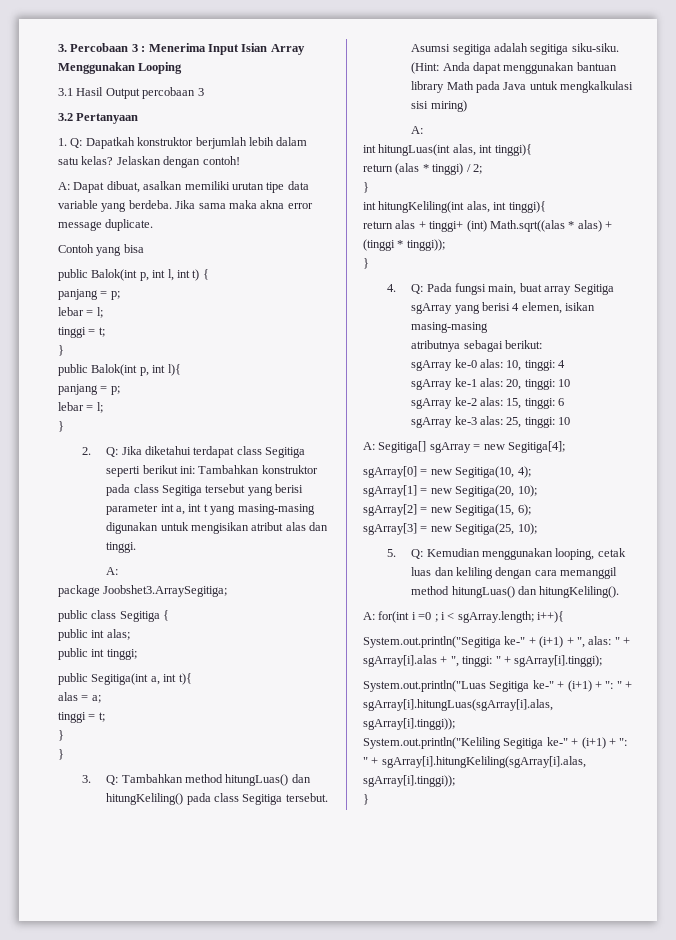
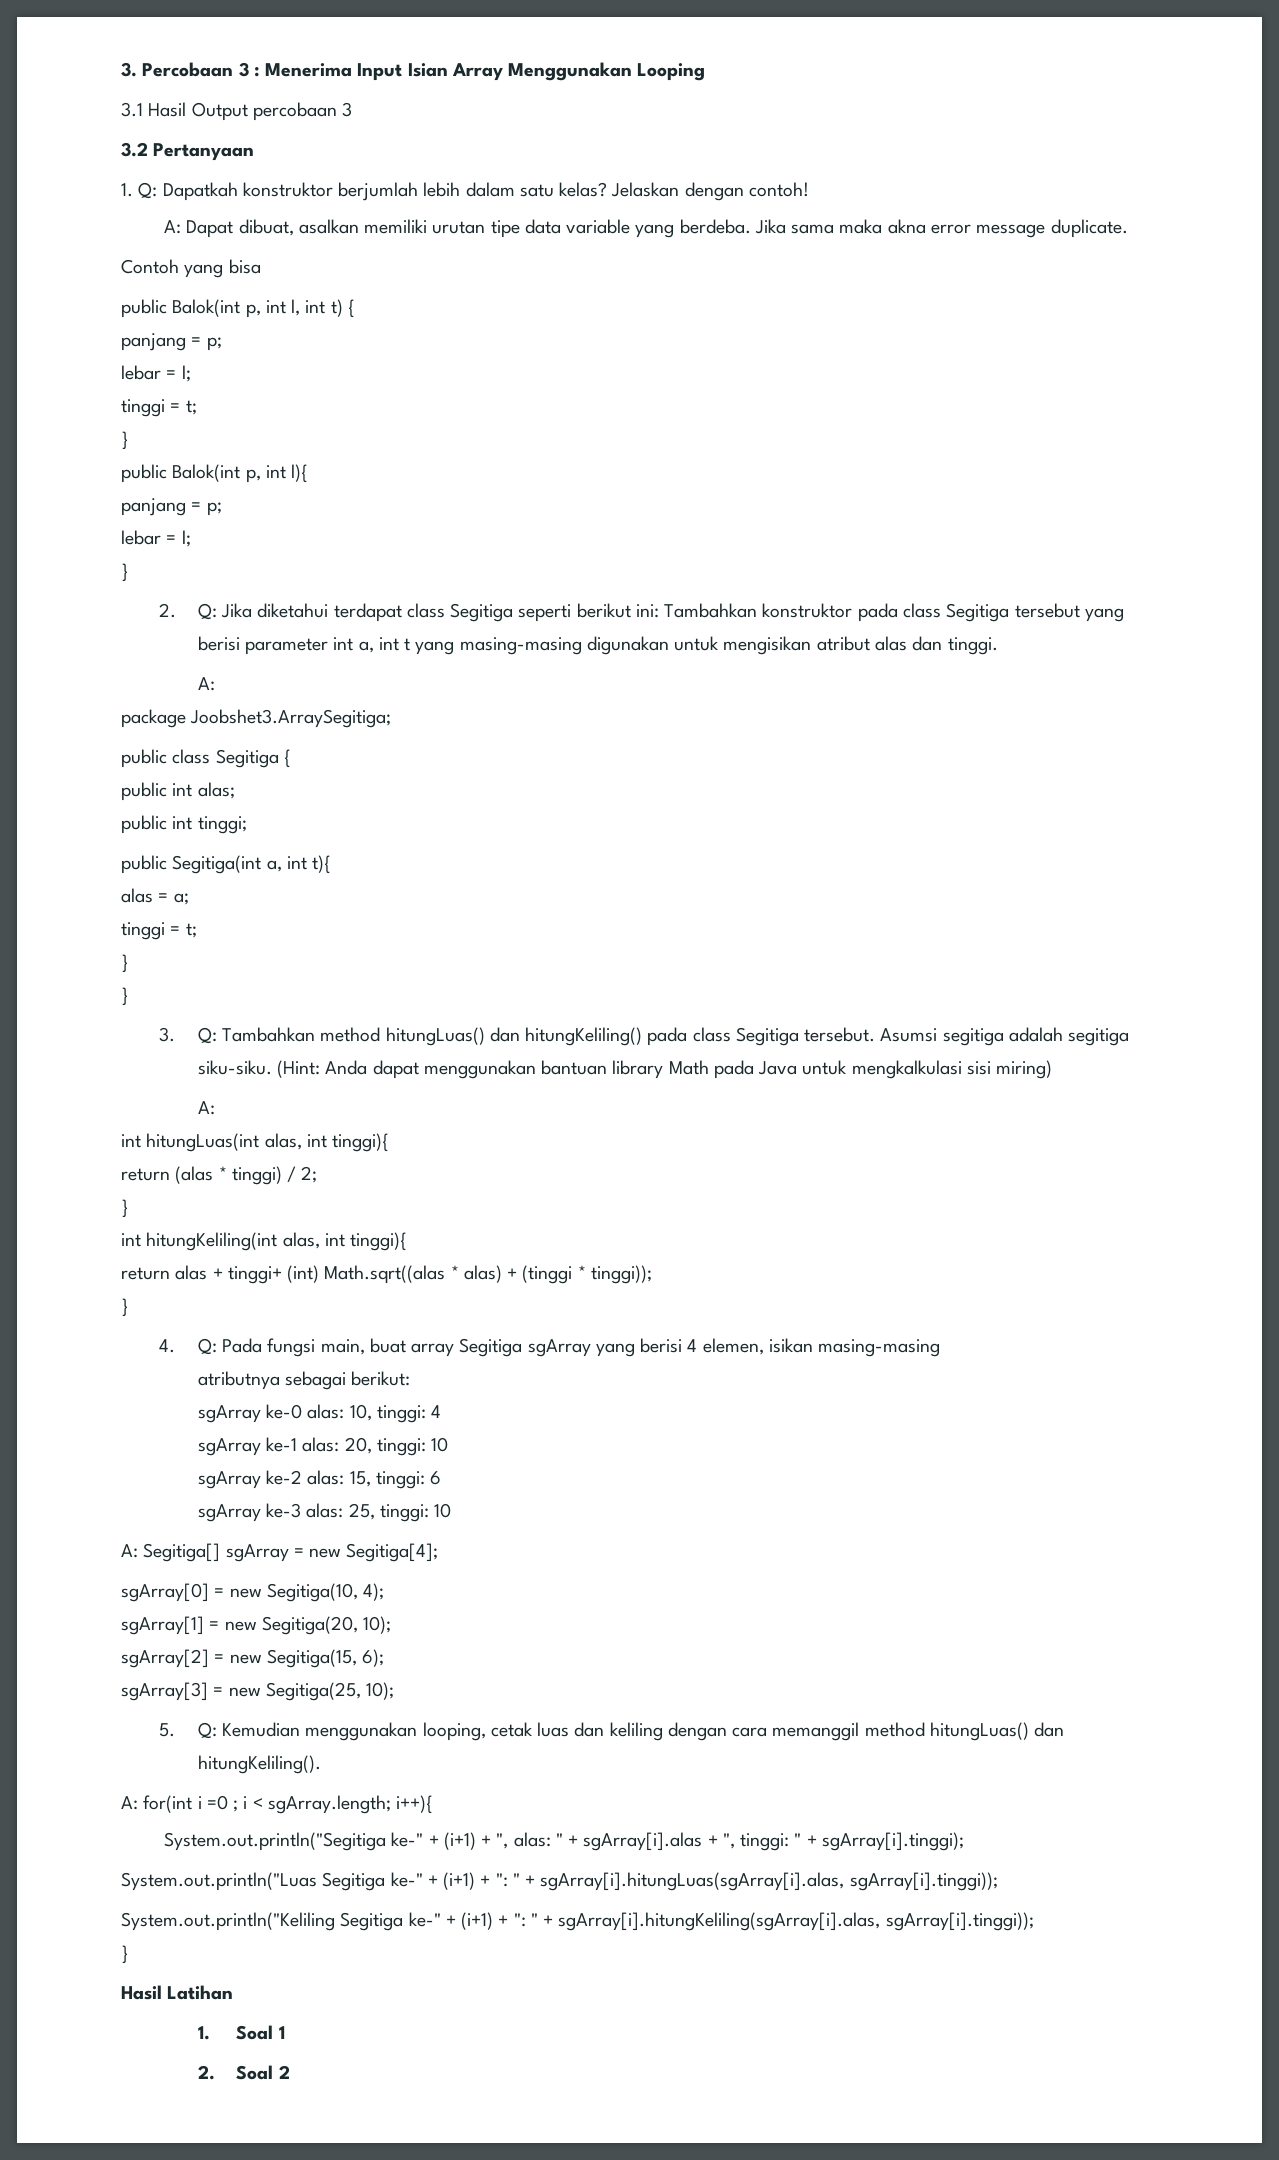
+ Hasil Latihan
+ 1. Soal 1
+ 2. Soal 2

